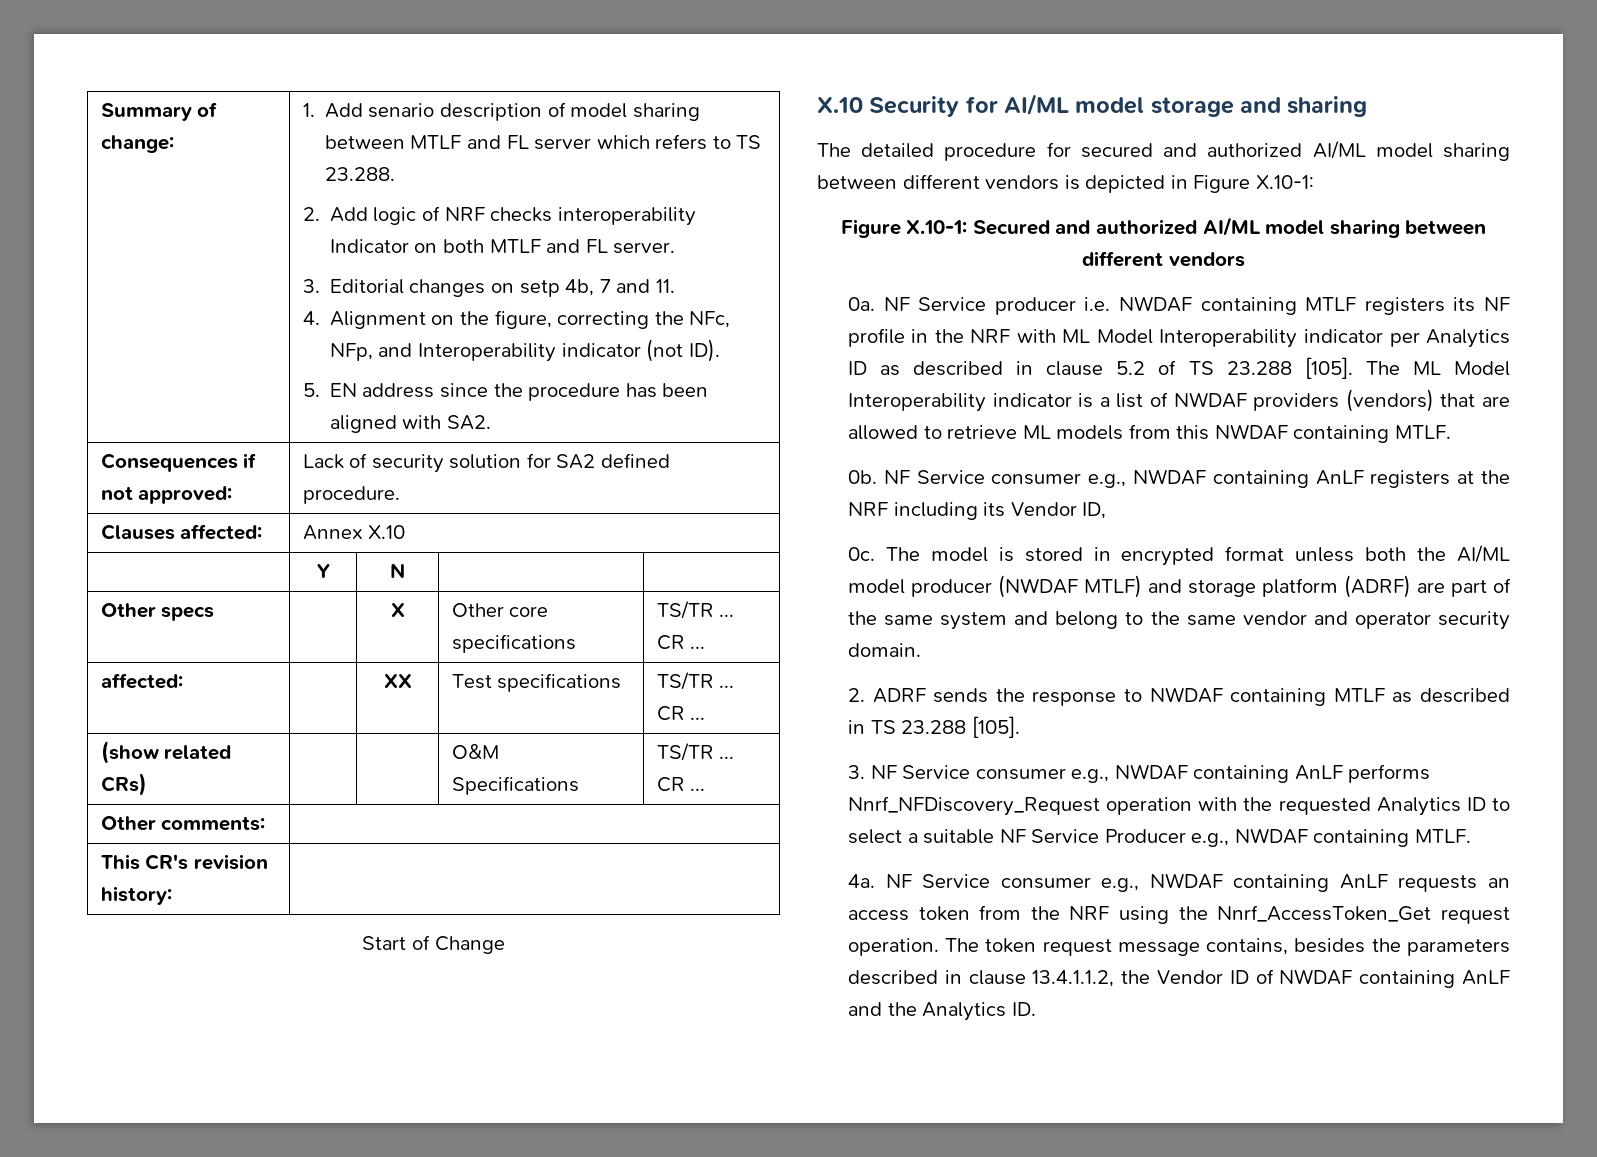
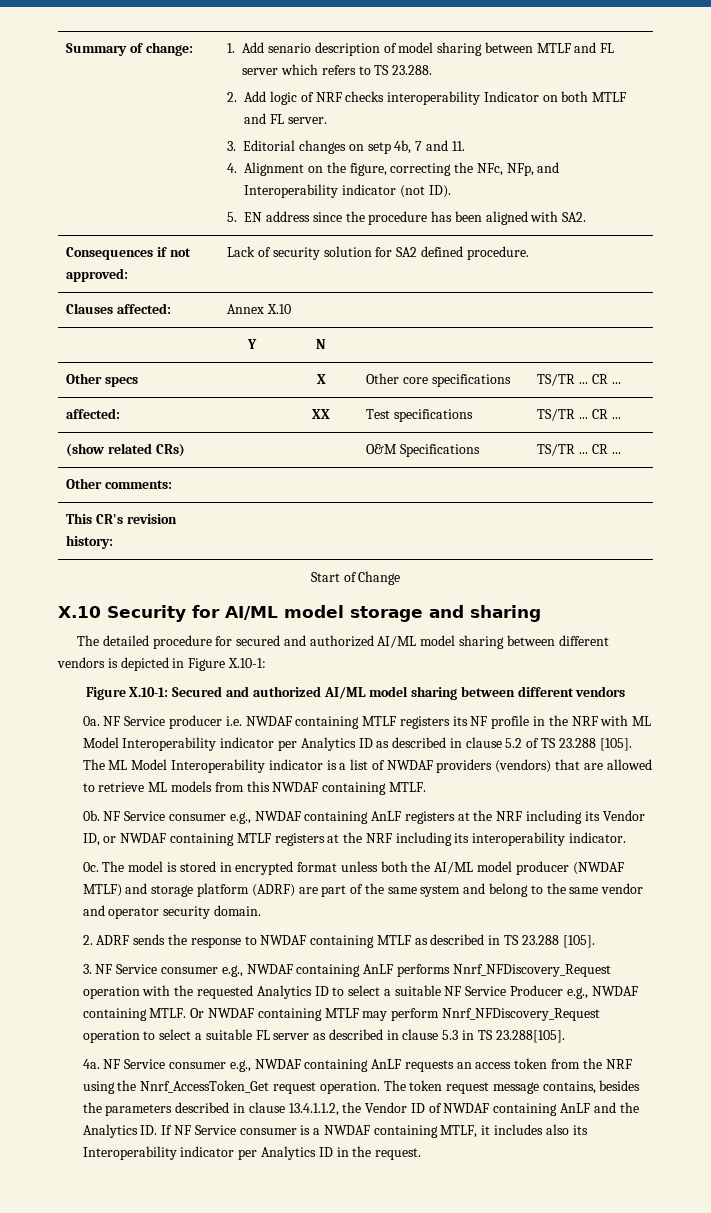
- NF Service consumer e.g., NWDAF containing AnLF registers at the NRF including its Vendor ID,
+ NF Service consumer e.g., NWDAF containing AnLF registers at the NRF including its Vendor ID, or NWDAF containing MTLF registers at the NRF including its interoperability indicator.
+ Or NWDAF containing MTLF may perform Nnrf_NFDiscovery_Request operation to select a suitable FL server as described in clause 5.3 in TS 23.288[105].
- The token request message contains, besides the parameters described in clause 13.4.1.1.2, the Vendor ID of NWDAF containing AnLF and the Analytics ID.
+ The token request message contains, besides the parameters described in clause 13.4.1.1.2, the Vendor ID of NWDAF containing AnLF and the Analytics ID. If NF Service consumer is a NWDAF containing MTLF, it includes also its Interoperability indicator per Analytics ID in the request.

